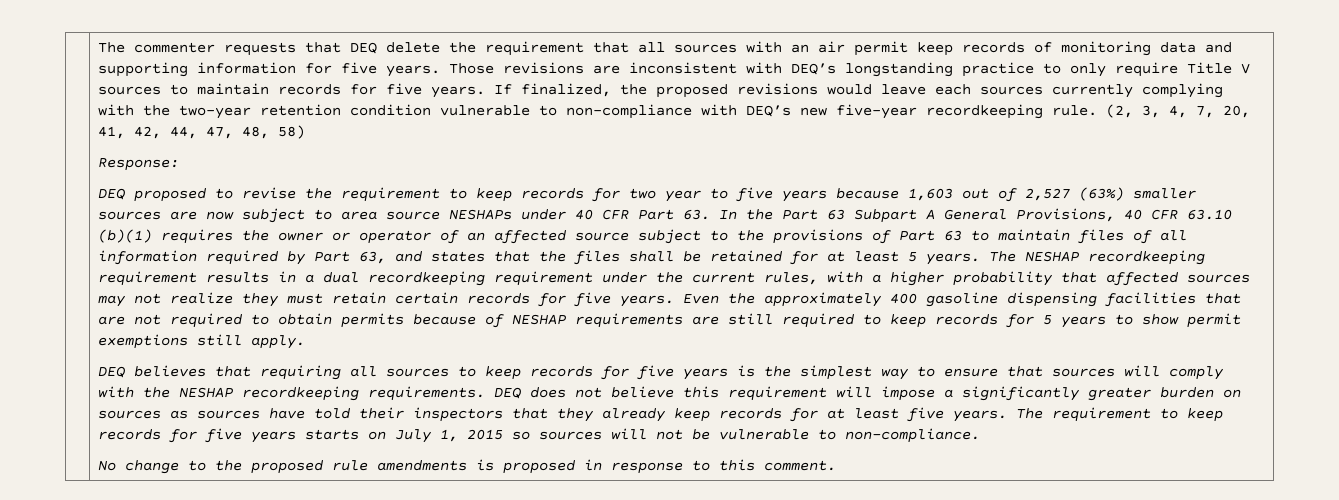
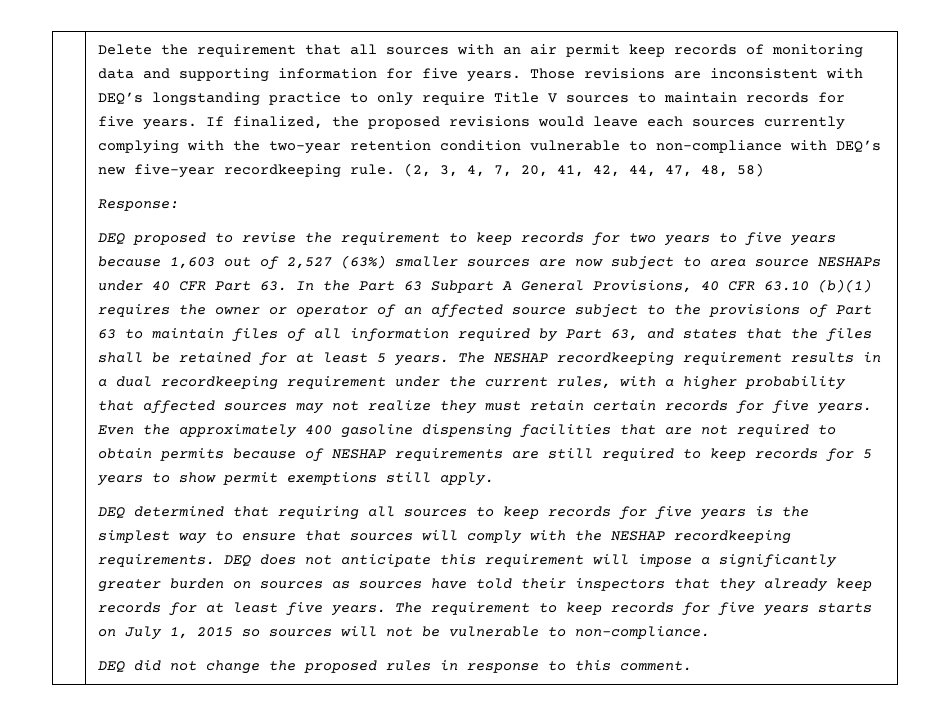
- The commenter requests that DEQ delete the requirement that all sources with an air permit keep records of monitoring data and supporting information for five years.
+ Delete the requirement that all sources with an air permit keep records of monitoring data and supporting information for five years.
- DEQ proposed to revise the requirement to keep records for two year to five years because 1,603 out of 2,527 (63%) smaller sources are now subject to area source NESHAPs under 40 CFR Part 63. In the Part 63 Subpart A General Provisions, 40 CFR 63.10 (b)(1) requires the owner or operator of an affected source subject to the provisions of Part 63 to maintain files of all information required by Part 63, and states that the files shall be retained for at least 5 years.
+ DEQ proposed to revise the requirement to keep records for two years to five years because 1,603 out of 2,527 (63%) smaller sources are now subject to area source NESHAPs under 40 CFR Part 63. In the Part 63 Subpart A General Provisions, 40 CFR 63.10 (b)(1) requires the owner or operator of an affected source subject to the provisions of Part 63 to maintain files of all information required by Part 63, and states that the files shall be retained for at least 5 years.
- DEQ believes that requiring all sources to keep records for five years is the simplest way to ensure that sources will comply with the NESHAP recordkeeping requirements.
+ DEQ determined that requiring all sources to keep records for five years is the simplest way to ensure that sources will comply with the NESHAP recordkeeping requirements.
- DEQ does not believe this requirement will impose a significantly greater burden on sources as sources have told their inspectors that they already keep records for at least five years.
+ DEQ does not anticipate this requirement will impose a significantly greater burden on sources as sources have told their inspectors that they already keep records for at least five years.
- No change to the proposed rule amendments is proposed in response to this comment.
+ DEQ did not change the proposed rules in response to this comment.

